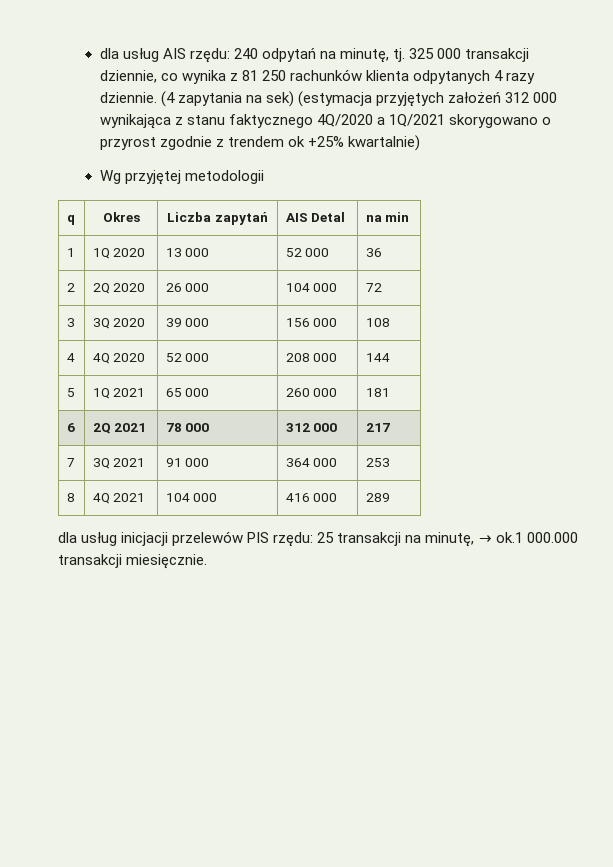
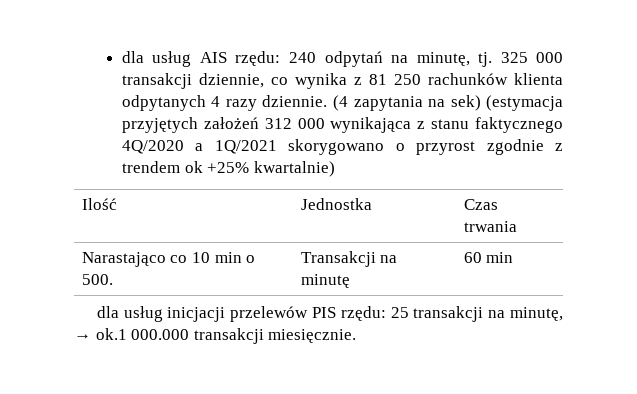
- Wg przyjętej metodologii
- q | Okres | Liczba zapytań | AIS Detal | na min
- 1 | 1Q 2020 | 13 000 | 52 000 | 36
- 2 | 2Q 2020 | 26 000 | 104 000 | 72
- 3 | 3Q 2020 | 39 000 | 156 000 | 108
- 4 | 4Q 2020 | 52 000 | 208 000 | 144
- 5 | 1Q 2021 | 65 000 | 260 000 | 181
- 6 | 2Q 2021 | 78 000 | 312 000 | 217
- 7 | 3Q 2021 | 91 000 | 364 000 | 253
- 8 | 4Q 2021 | 104 000 | 416 000 | 289
+ Ilość | Jednostka | Czas trwania
+ Narastająco co 10 min o 500. | Transakcji na minutę | 60 min

